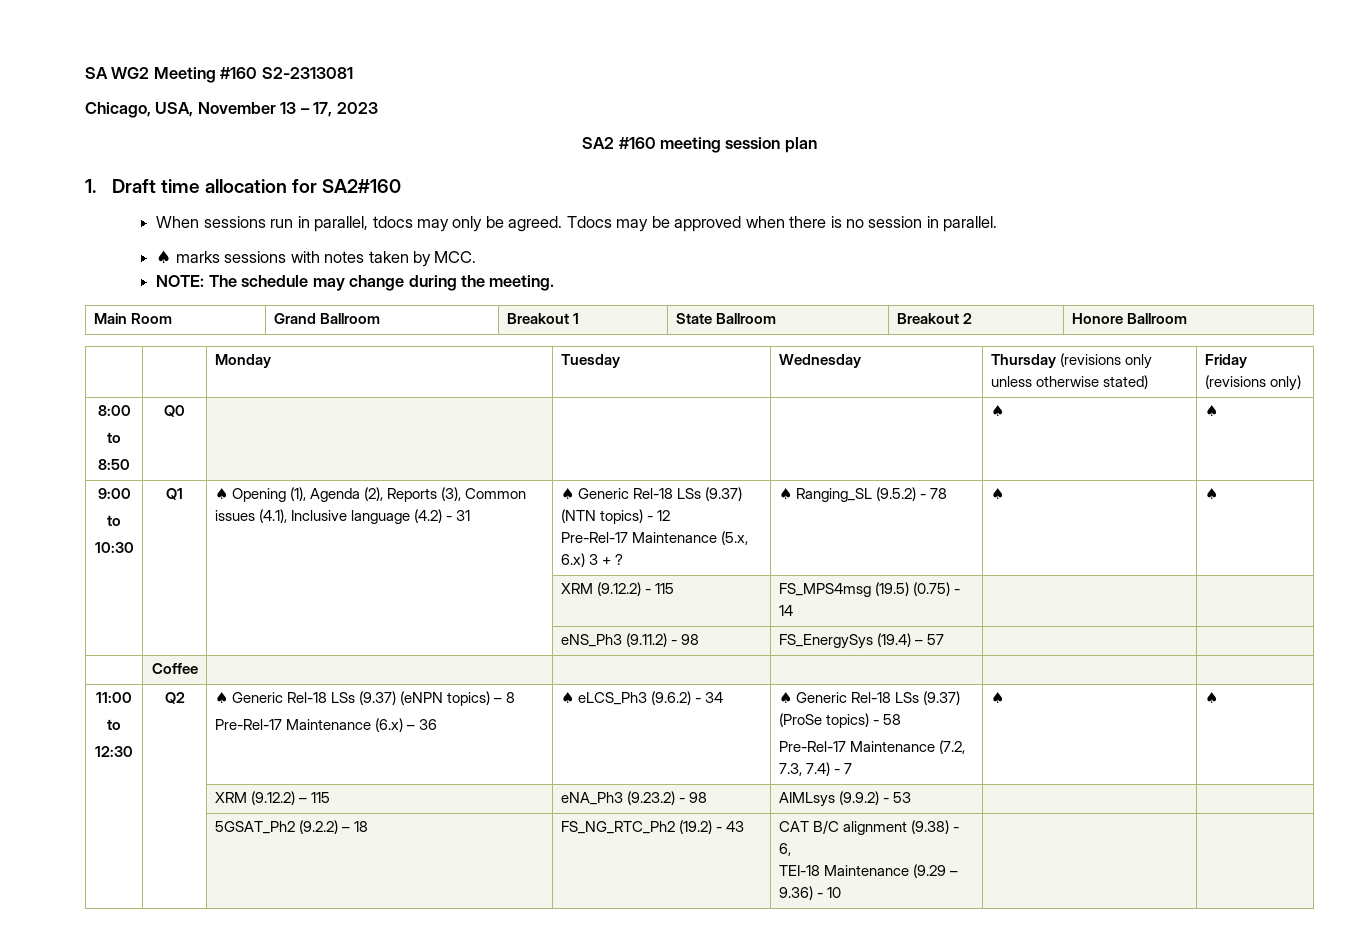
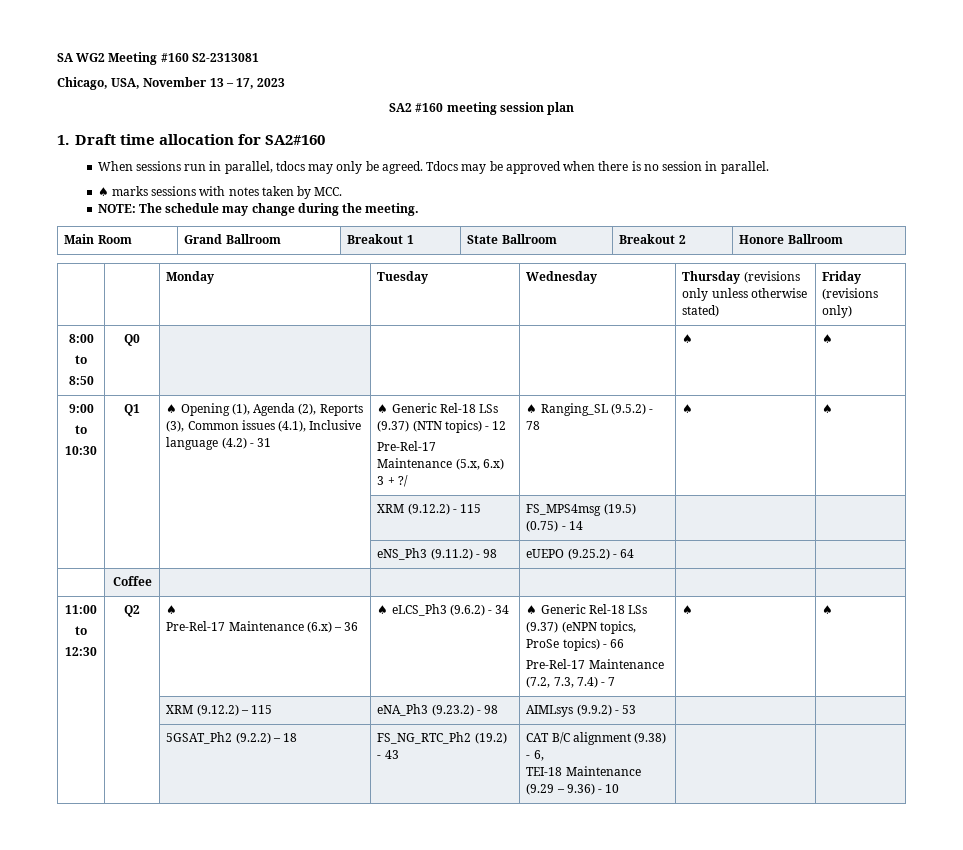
- Pre-Rel-17 Maintenance (5.x, 6.x) 3 + ?
+ Pre-Rel-17 Maintenance (5.x, 6.x) 3 + ?/
- | | | eNS_Ph3 (9.11.2) - 98 | FS_EnergySys (19.4) – 57 | |
+ | | | eNS_Ph3 (9.11.2) - 98 | eUEPO (9.25.2) - 64 | |
- Q2 | ♠ Generic Rel-18 LSs (9.37) (eNPN topics) – 8
+ Q2 | ♠
- ♠ Generic Rel-18 LSs (9.37) (ProSe topics) - 58
+ ♠ Generic Rel-18 LSs (9.37) (eNPN topics, ProSe topics) - 66

